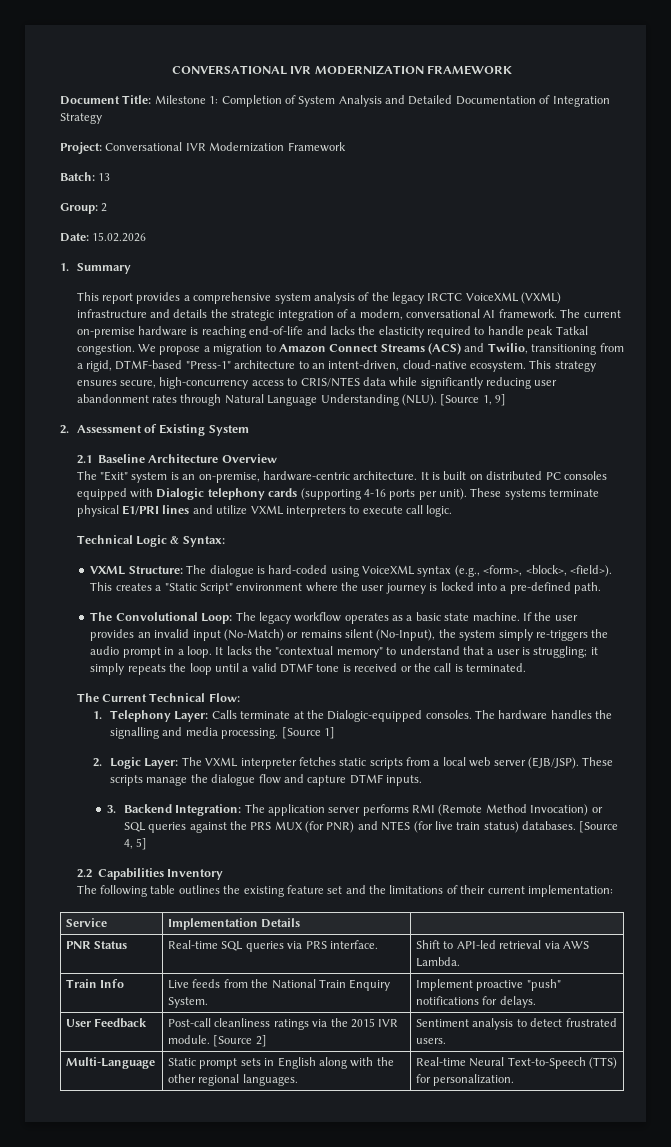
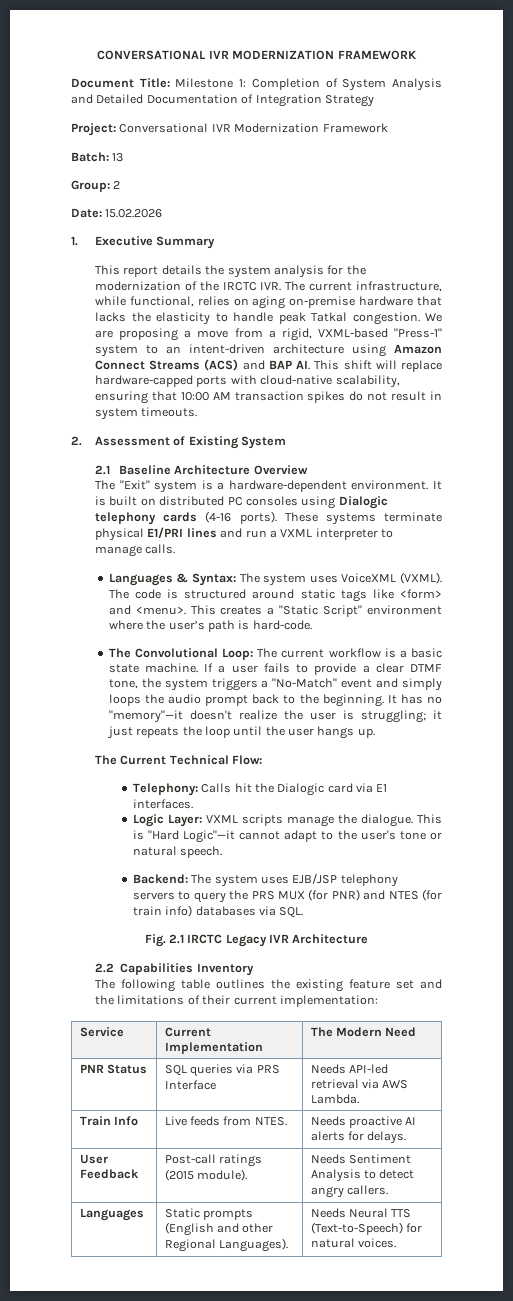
- 1. Summary
+ 1. Executive Summary
- This report provides a comprehensive system analysis of the legacy IRCTC VoiceXML (VXML) infrastructure and details the strategic integration of a modern, conversational AI framework. The current on-premise hardware is reaching end-of-life and lacks the elasticity required to handle peak Tatkal congestion.
+ This report details the system analysis for the modernization of the IRCTC IVR. The current infrastructure, while functional, relies on aging on-premise hardware that lacks the elasticity to handle peak Tatkal congestion.
- We propose a migration to Amazon Connect Streams (ACS) and Twilio, transitioning from a rigid, DTMF-based "Press-1" architecture to an intent-driven, cloud-native ecosystem. This strategy ensures secure, high-concurrency access to CRIS/NTES data while significantly reducing user abandonment rates through Natural Language Understanding (NLU). [Source 1, 9]
+ We are proposing a move from a rigid, VXML-based "Press-1" system to an intent-driven architecture using Amazon Connect Streams (ACS) and BAP AI. This shift will replace hardware-capped ports with cloud-native scalability, ensuring that 10:00 AM transaction spikes do not result in system timeouts.
- The "Exit" system is an on-premise, hardware-centric architecture.
+ The "Exit" system is a hardware-dependent environment.
- It is built on distributed PC consoles equipped with Dialogic telephony cards (supporting 4-16 ports per unit).
+ It is built on distributed PC consoles using Dialogic telephony cards (4-16 ports).
- These systems terminate physical E1/PRI lines and utilize VXML interpreters to execute call logic.
- Technical Logic & Syntax:
- VXML Structure: The dialogue is hard-coded using VoiceXML syntax (e.g., <form>, <block>, <field>).
+ These systems terminate physical E1/PRI lines and run a VXML interpreter to manage calls.
+ Languages & Syntax: The system uses VoiceXML (VXML). The code is structured around static tags like <form> and <menu>.
- This creates a "Static Script" environment where the user journey is locked into a pre-defined path.
+ This creates a "Static Script" environment where the user’s path is hard-code.
- The Convolutional Loop: The legacy workflow operates as a basic state machine.
+ The Convolutional Loop: The current workflow is a basic state machine.
- If the user provides an invalid input (No-Match) or remains silent (No-Input), the system simply re-triggers the audio prompt in a loop. It lacks the "contextual memory" to understand that a user is struggling; it simply repeats the loop until a valid DTMF tone is received or the call is terminated.
+ If a user fails to provide a clear DTMF tone, the system triggers a "No-Match" event and simply loops the audio prompt back to the beginning. It has no "memory"—it doesn't realize the user is struggling; it just repeats the loop until the user hangs up.
  The Current Technical Flow:
- 1. Telephony Layer: Calls terminate at the Dialogic-equipped consoles. The hardware handles the signalling and media processing. [Source 1]
- 2. Logic Layer: The VXML interpreter fetches static scripts from a local web server (EJB/JSP). These scripts manage the dialogue flow and capture DTMF inputs.
- 3. Backend Integration: The application server performs RMI (Remote Method Invocation) or SQL queries against the PRS MUX (for PNR) and NTES (for live train status) databases. [Source 4, 5]
+ Telephony: Calls hit the Dialogic card via E1 interfaces.
+ Logic Layer: VXML scripts manage the dialogue. This is "Hard Logic"—it cannot adapt to the user's tone or natural speech.
+ Backend: The system uses EJB/JSP telephony servers to query the PRS MUX (for PNR) and NTES (for train info) databases via SQL.
+ Fig. 2.1 IRCTC Legacy IVR Architecture
- Service | Implementation Details |
+ Service | Current Implementation | The Modern Need
- PNR Status | Real-time SQL queries via PRS interface. | Shift to API-led retrieval via AWS Lambda.
+ PNR Status | SQL queries via PRS Interface | Needs API-led retrieval via AWS Lambda.
- Train Info | Live feeds from the National Train Enquiry System. | Implement proactive "push" notifications for delays.
+ Train Info | Live feeds from NTES. | Needs proactive AI alerts for delays.
- User Feedback | Post-call cleanliness ratings via the 2015 IVR module. [Source 2] | Sentiment analysis to detect frustrated users.
- Multi-Language | Static prompt sets in English along with the other regional languages. | Real-time Neural Text-to-Speech (TTS) for personalization.
+ User Feedback | Post-call ratings (2015 module). | Needs Sentiment Analysis to detect angry callers.
+ Languages | Static prompts (English and other Regional Languages). | Needs Neural TTS (Text-to-Speech) for natural voices.

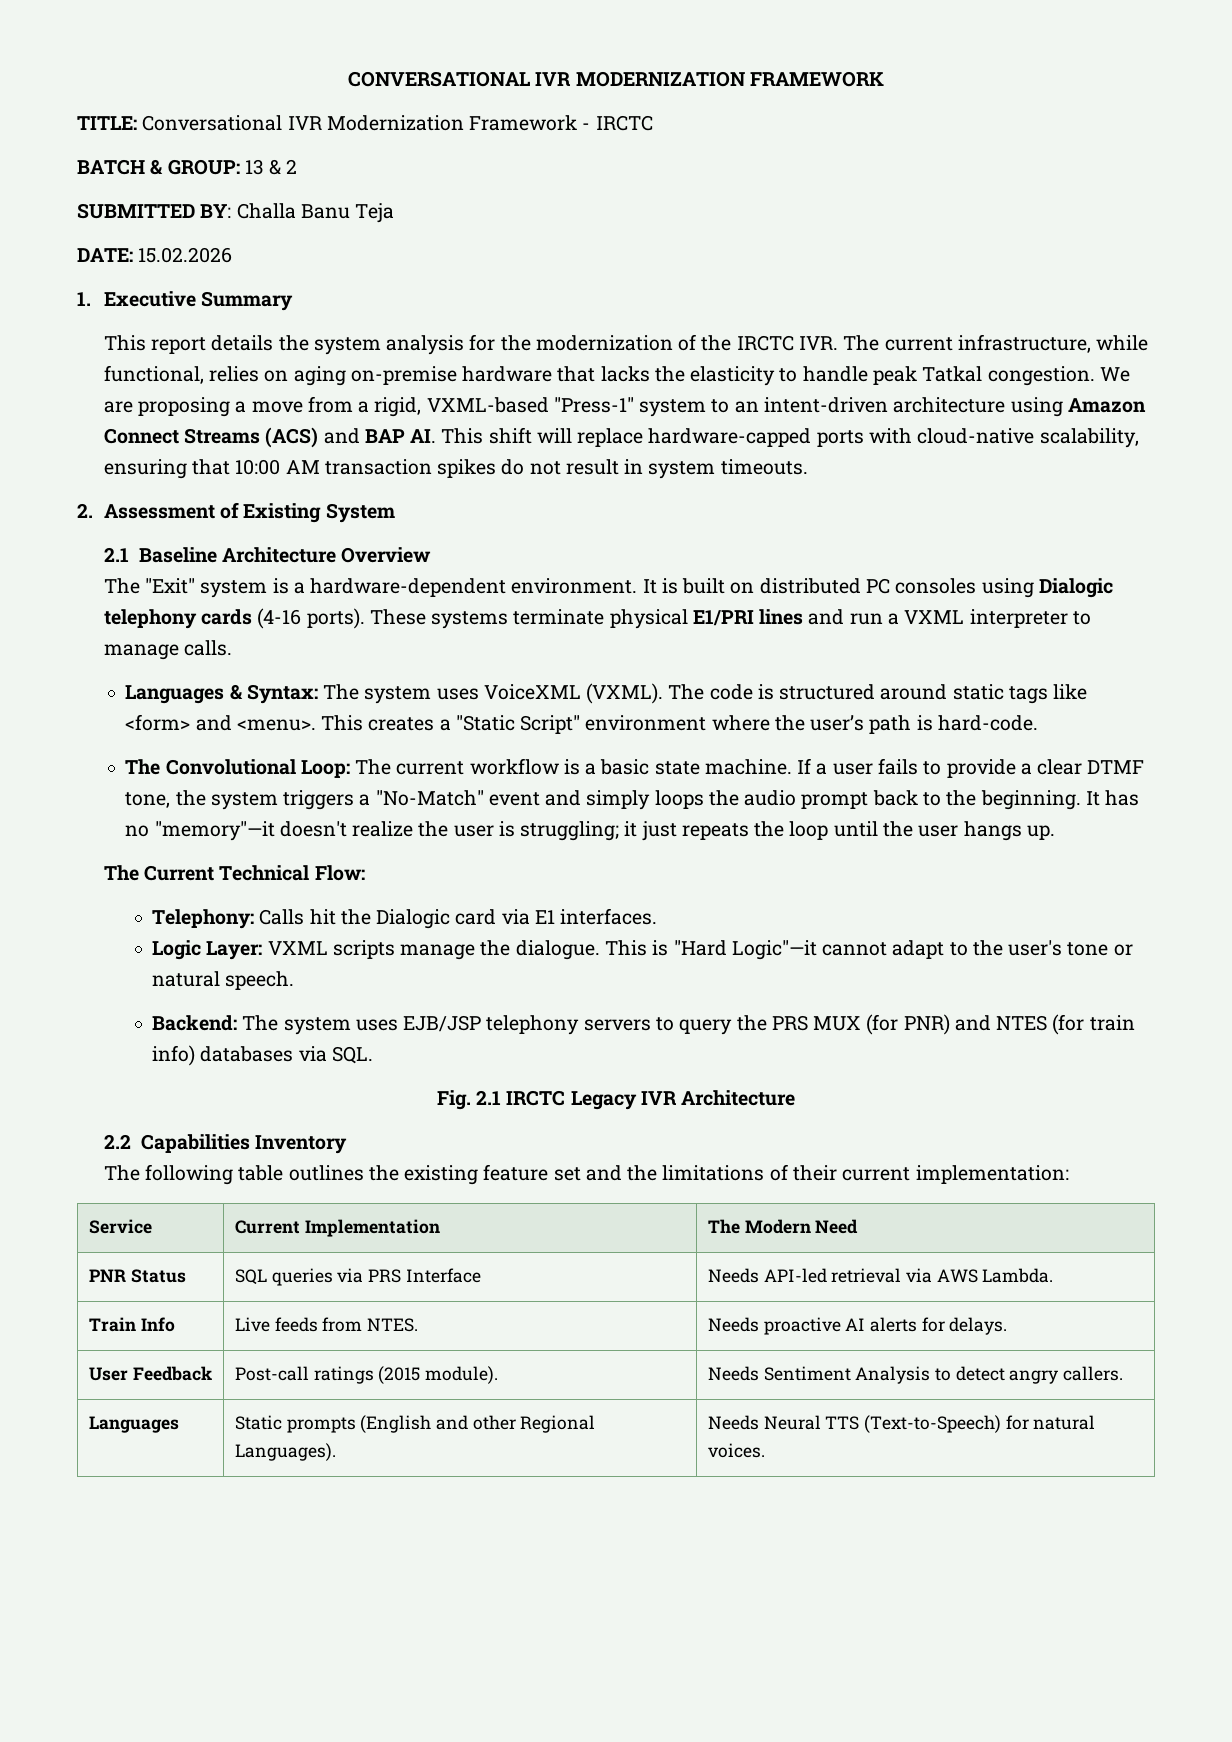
- Document Title: Milestone 1: Completion of System Analysis and Detailed Documentation of Integration Strategy
- Project: Conversational IVR Modernization Framework
- Batch: 13
- Group: 2
+ TITLE: Conversational IVR Modernization Framework - IRCTC
+ BATCH & GROUP: 13 & 2
- Date: 15.02.2026
+ SUBMITTED BY: Challa Banu Teja
+ DATE: 15.02.2026

